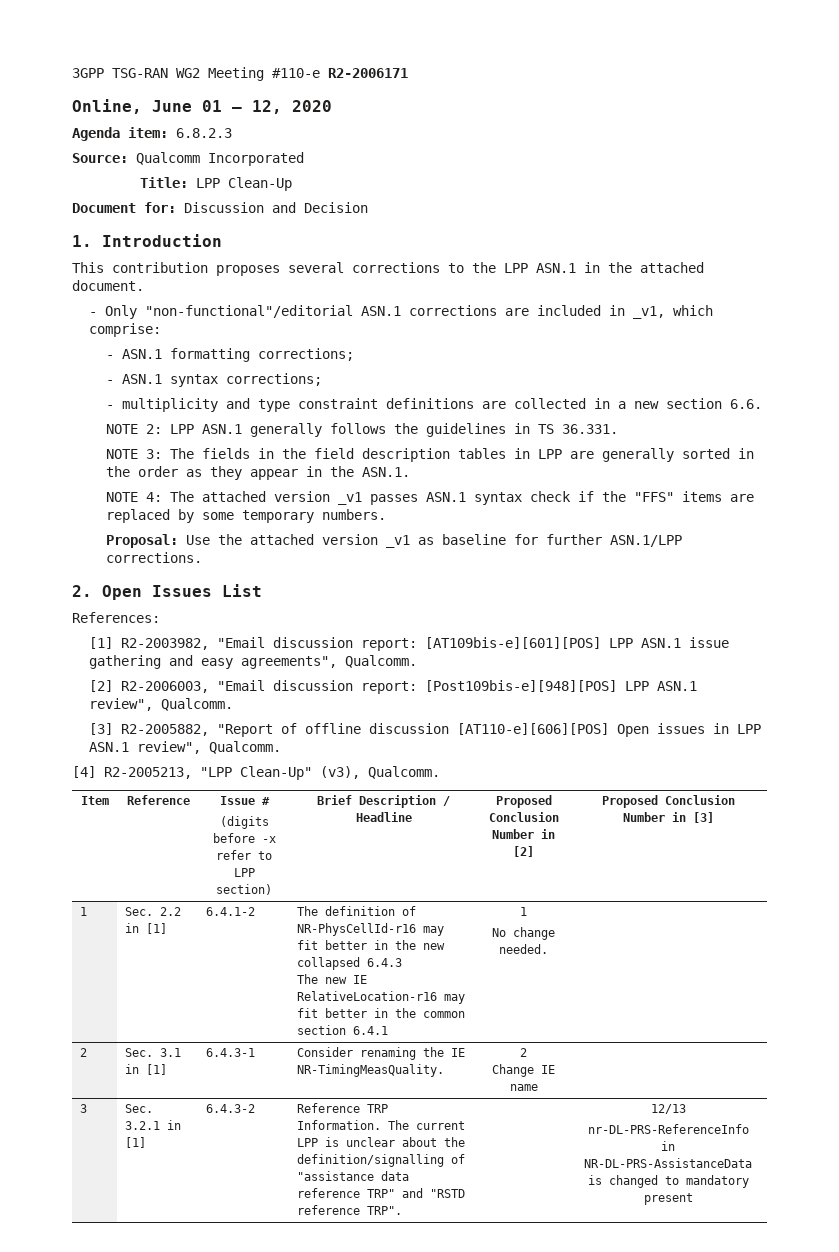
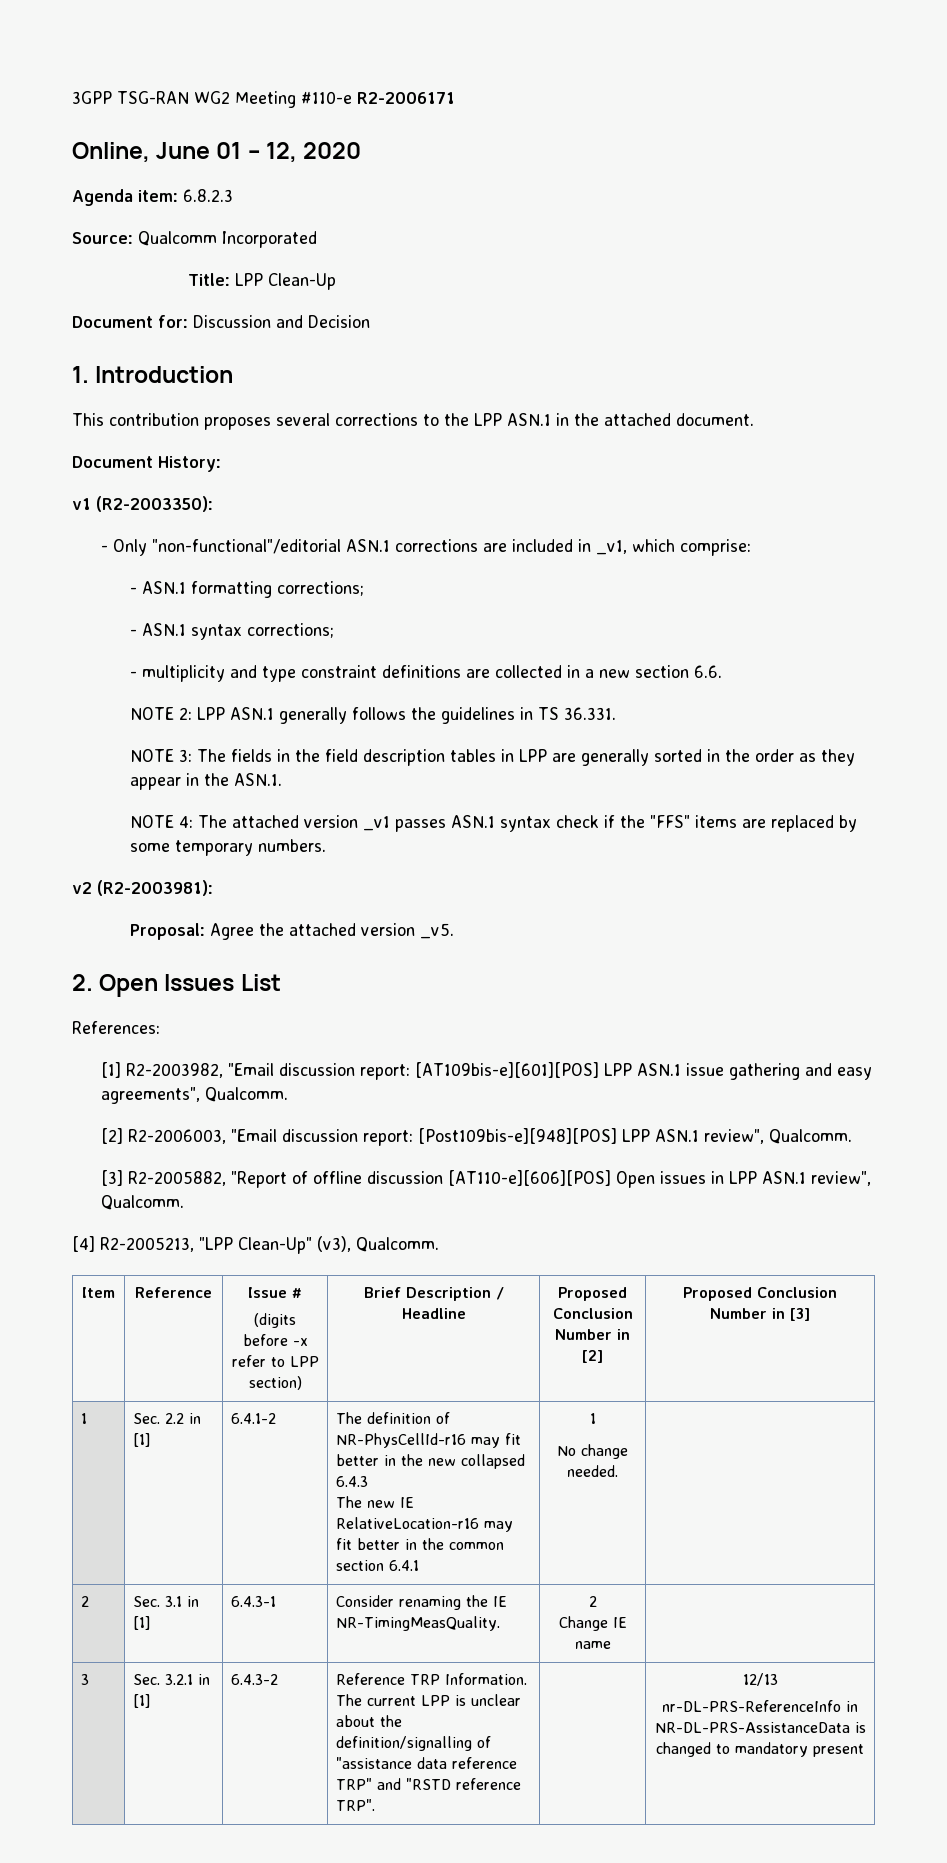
+ Document History:
+ v1 (R2-2003350):
+ v2 (R2-2003981):
- Proposal: Use the attached version _v1 as baseline for further ASN.1/LPP corrections.
+ Proposal: Agree the attached version _v5.

